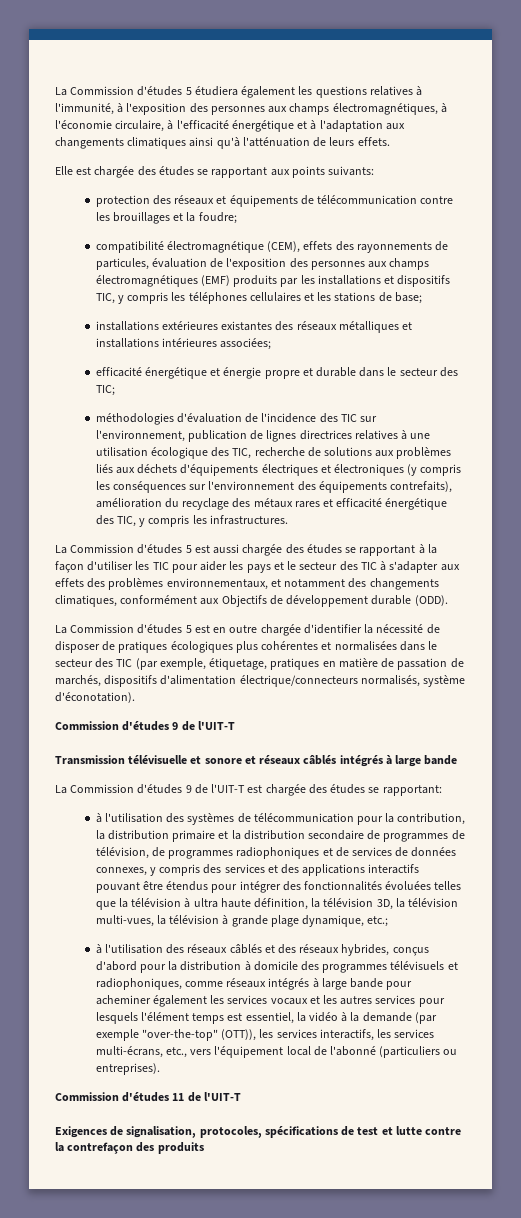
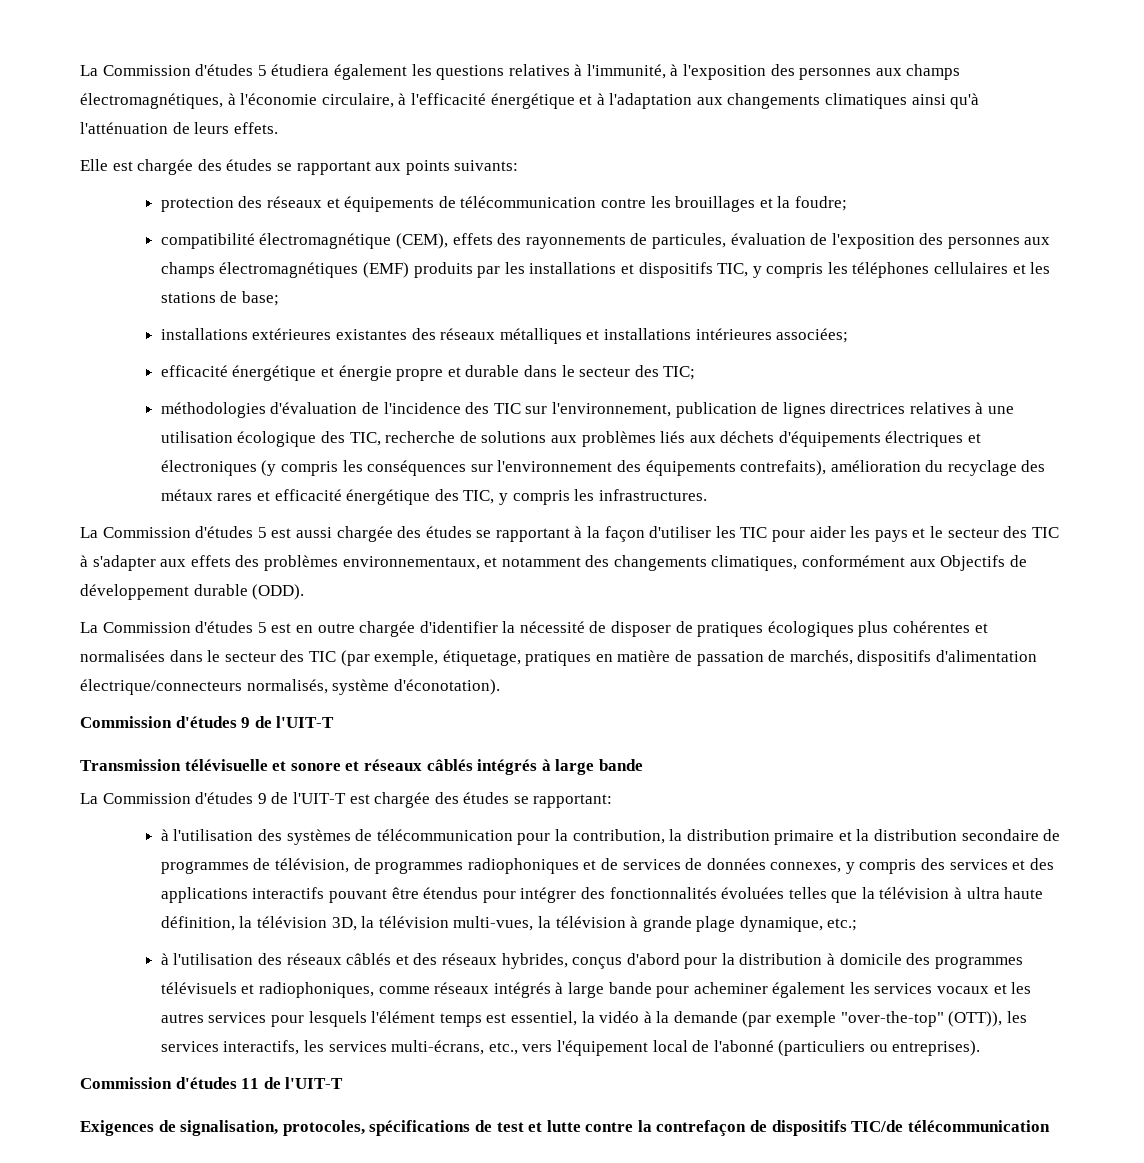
- Exigences de signalisation, protocoles, spécifications de test et lutte contre la contrefaçon des produits
+ Exigences de signalisation, protocoles, spécifications de test et lutte contre la contrefaçon de dispositifs TIC/de télécommunication

